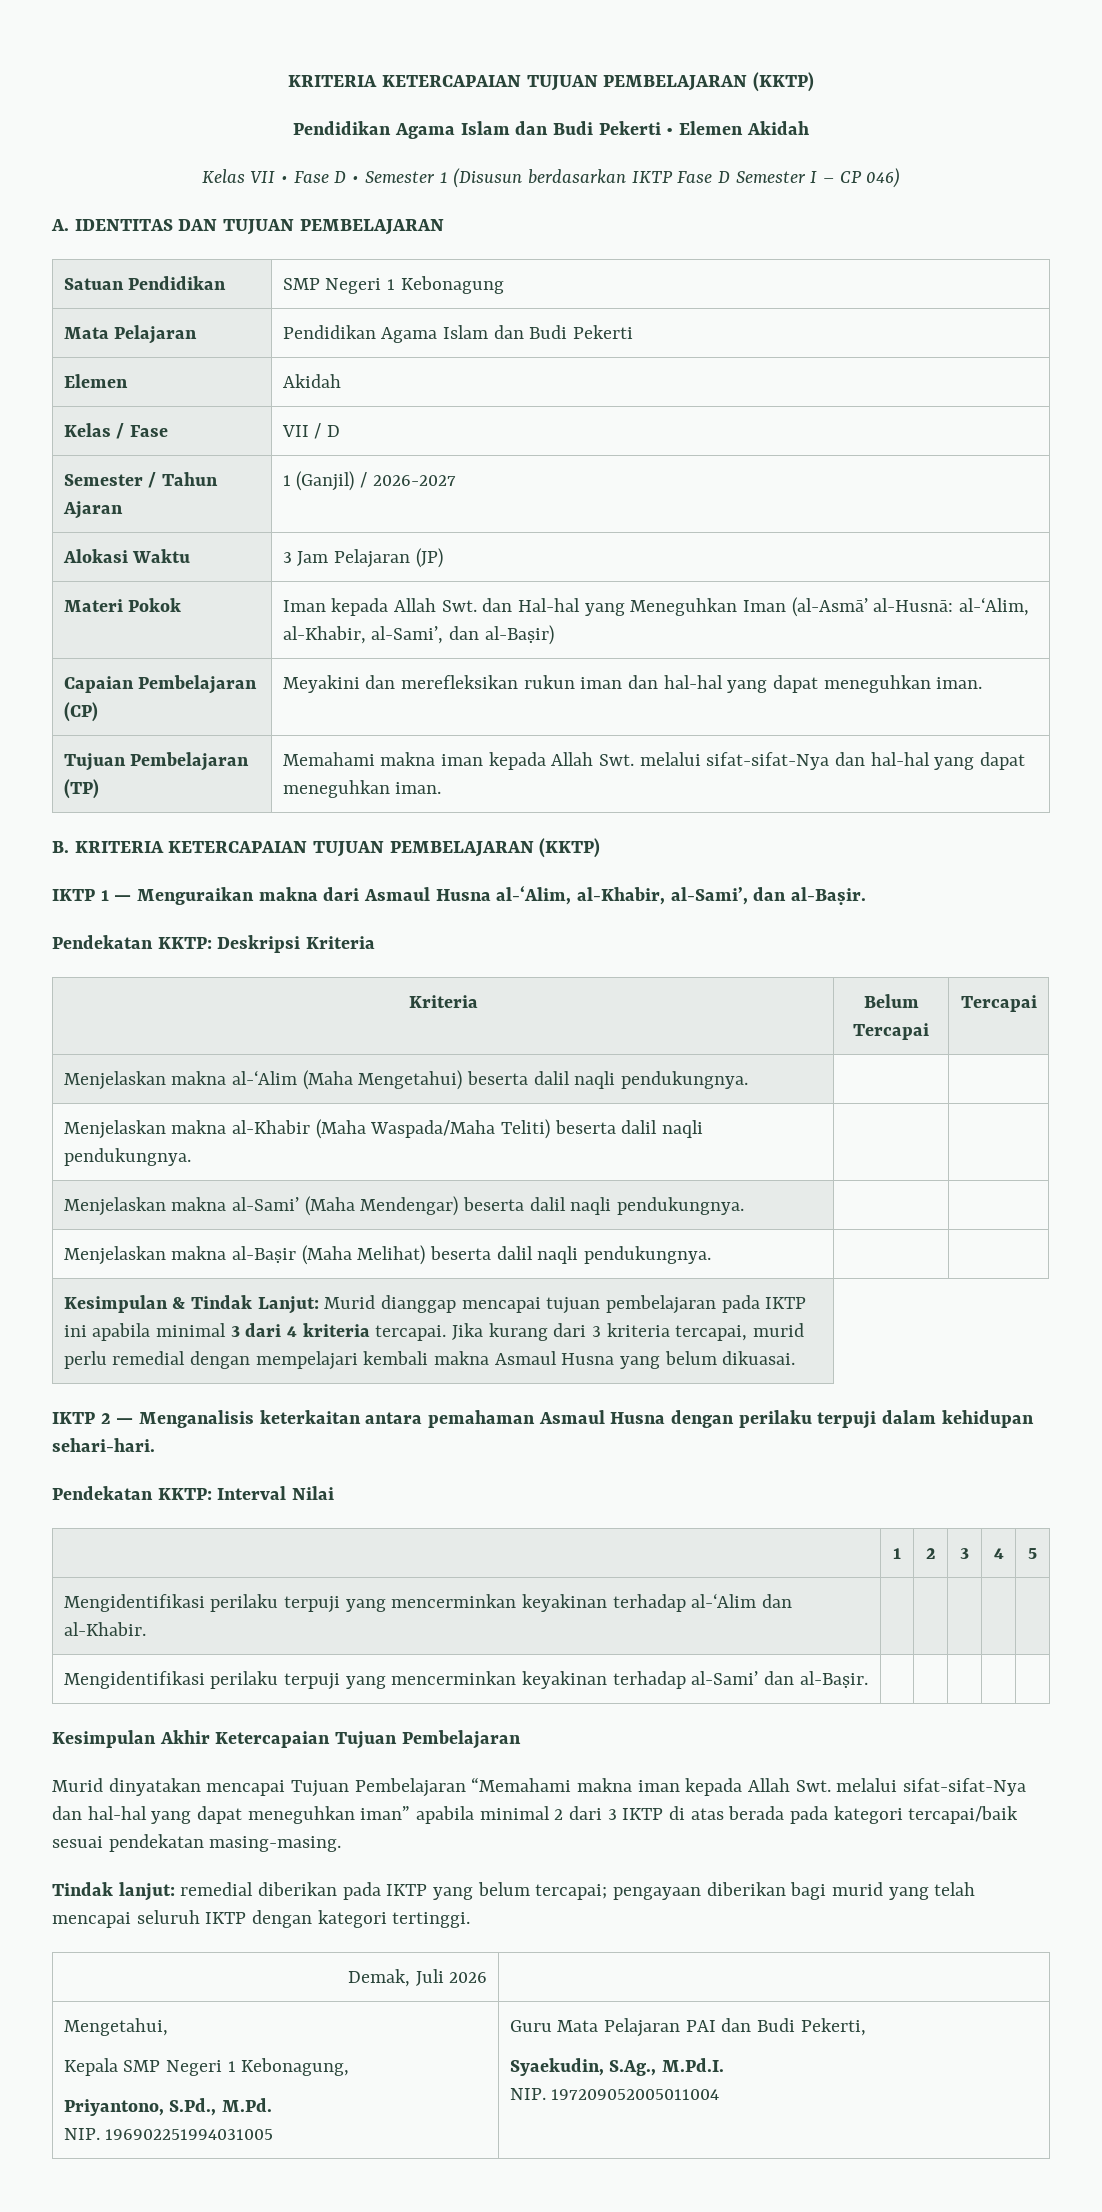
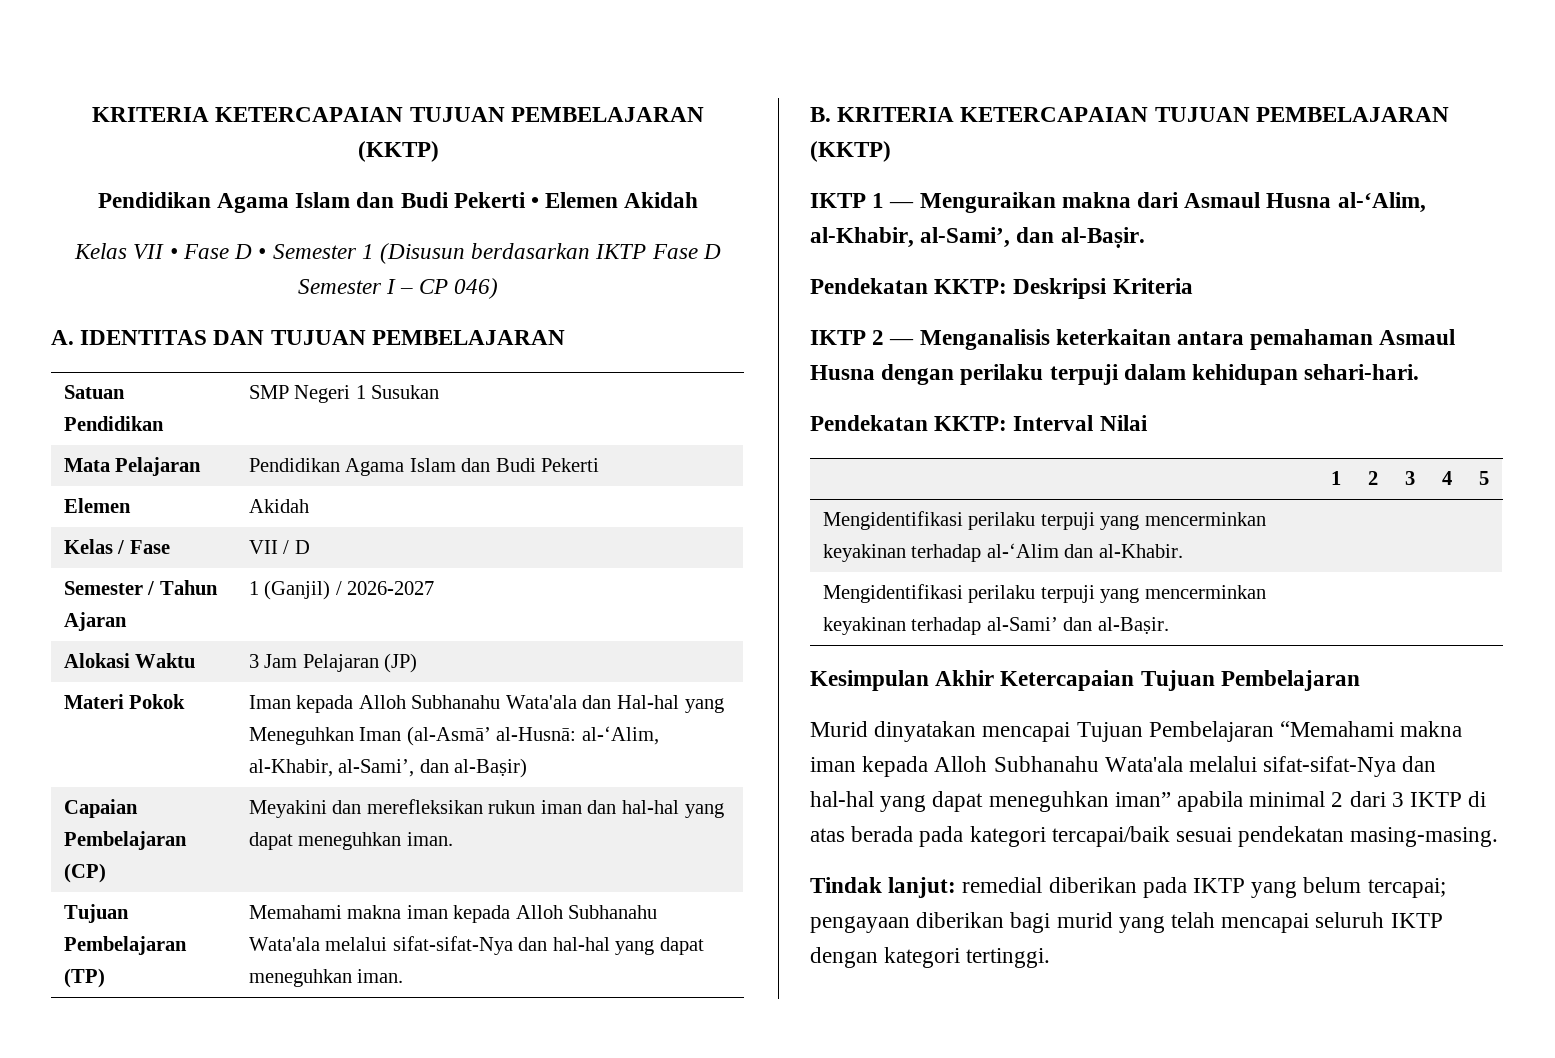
- Satuan Pendidikan | SMP Negeri 1 Kebonagung
+ Satuan Pendidikan | SMP Negeri 1 Susukan
- Materi Pokok | Iman kepada Allah Swt. dan Hal-hal yang Meneguhkan Iman (al-Asmā’ al-Husnā: al-‘Alim, al-Khabir, al-Sami’, dan al-Baṣir)
+ Materi Pokok | Iman kepada Alloh Subhanahu Wata'ala dan Hal-hal yang Meneguhkan Iman (al-Asmā’ al-Husnā: al-‘Alim, al-Khabir, al-Sami’, dan al-Baṣir)
- Tujuan Pembelajaran (TP) | Memahami makna iman kepada Allah Swt. melalui sifat-sifat-Nya dan hal-hal yang dapat meneguhkan iman.
+ Tujuan Pembelajaran (TP) | Memahami makna iman kepada Alloh Subhanahu Wata'ala melalui sifat-sifat-Nya dan hal-hal yang dapat meneguhkan iman.
- Kriteria | Belum Tercapai | Tercapai
- Menjelaskan makna al-‘Alim (Maha Mengetahui) beserta dalil naqli pendukungnya. | |
- Menjelaskan makna al-Khabir (Maha Waspada/Maha Teliti) beserta dalil naqli pendukungnya. | |
- Menjelaskan makna al-Sami’ (Maha Mendengar) beserta dalil naqli pendukungnya. | |
- Menjelaskan makna al-Baṣir (Maha Melihat) beserta dalil naqli pendukungnya. | |
- Kesimpulan & Tindak Lanjut: Murid dianggap mencapai tujuan pembelajaran pada IKTP ini apabila minimal 3 dari 4 kriteria tercapai. Jika kurang dari 3 kriteria tercapai, murid perlu remedial dengan mempelajari kembali makna Asmaul Husna yang belum dikuasai.
- Murid dinyatakan mencapai Tujuan Pembelajaran “Memahami makna iman kepada Allah Swt. melalui sifat-sifat-Nya dan hal-hal yang dapat meneguhkan iman” apabila minimal 2 dari 3 IKTP di atas berada pada kategori tercapai/baik sesuai pendekatan masing-masing.
+ Murid dinyatakan mencapai Tujuan Pembelajaran “Memahami makna iman kepada Alloh Subhanahu Wata'ala melalui sifat-sifat-Nya dan hal-hal yang dapat meneguhkan iman” apabila minimal 2 dari 3 IKTP di atas berada pada kategori tercapai/baik sesuai pendekatan masing-masing.
- Demak, Juli 2026 |
- Mengetahui,
- Kepala SMP Negeri 1 Kebonagung,
- Priyantono, S.Pd., M.Pd.
- NIP. 196902251994031005 | Guru Mata Pelajaran PAI dan Budi Pekerti,
- Syaekudin, S.Ag., M.Pd.I.
- NIP. 197209052005011004

